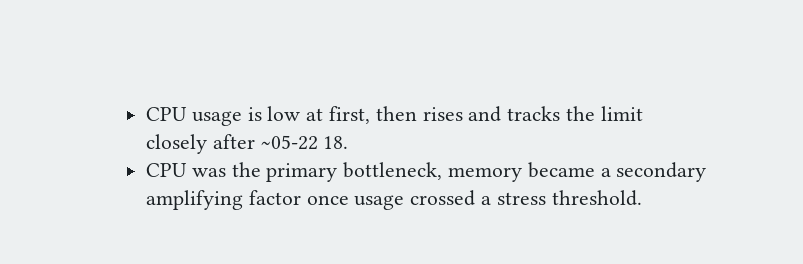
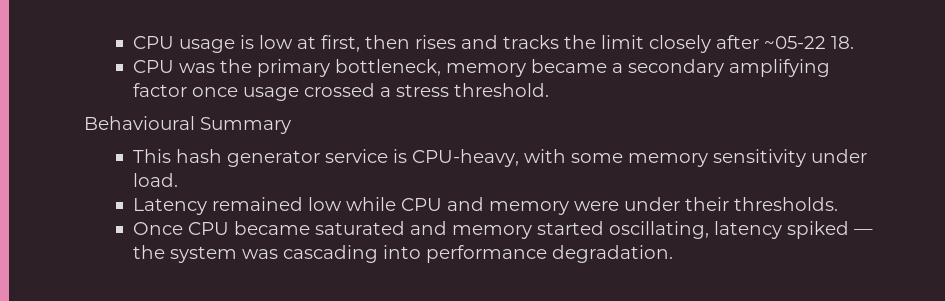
+ Behavioural Summary
+ This hash generator service is CPU-heavy, with some memory sensitivity under load.
+ Latency remained low while CPU and memory were under their thresholds.
+ Once CPU became saturated and memory started oscillating, latency spiked — the system was cascading into performance degradation.

